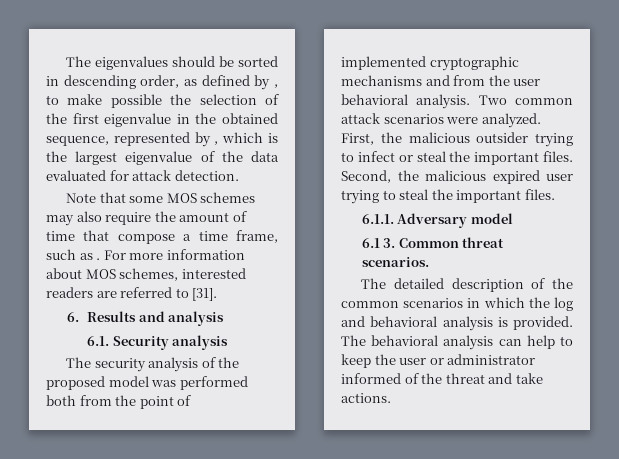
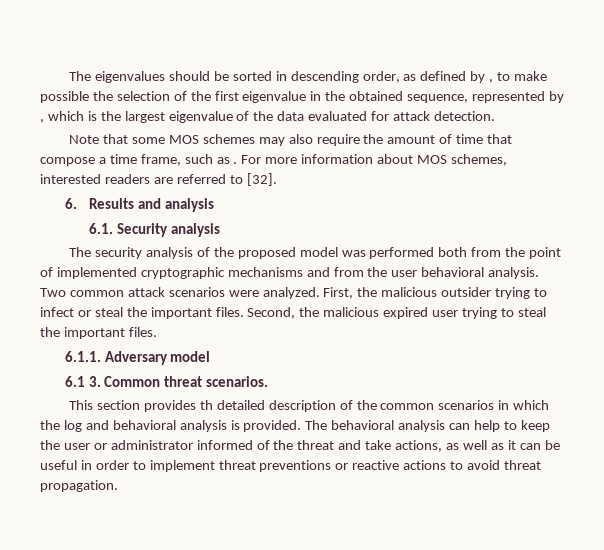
- For more information about MOS schemes, interested readers are referred to [31].
+ For more information about MOS schemes, interested readers are referred to [32].
- The detailed description of the common scenarios in which the log and behavioral analysis is provided.
+ This section provides th detailed description of the common scenarios in which the log and behavioral analysis is provided.
- The behavioral analysis can help to keep the user or administrator informed of the threat and take actions.
+ The behavioral analysis can help to keep the user or administrator informed of the threat and take actions, as well as it can be useful in order to implement threat preventions or reactive actions to avoid threat propagation.

